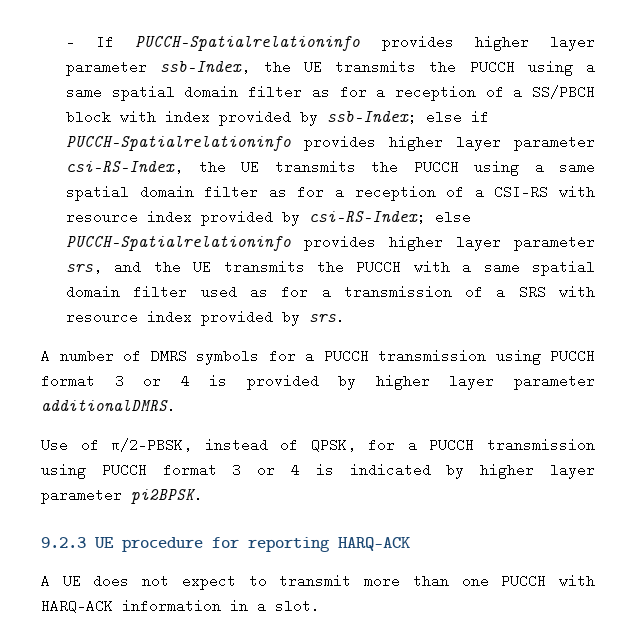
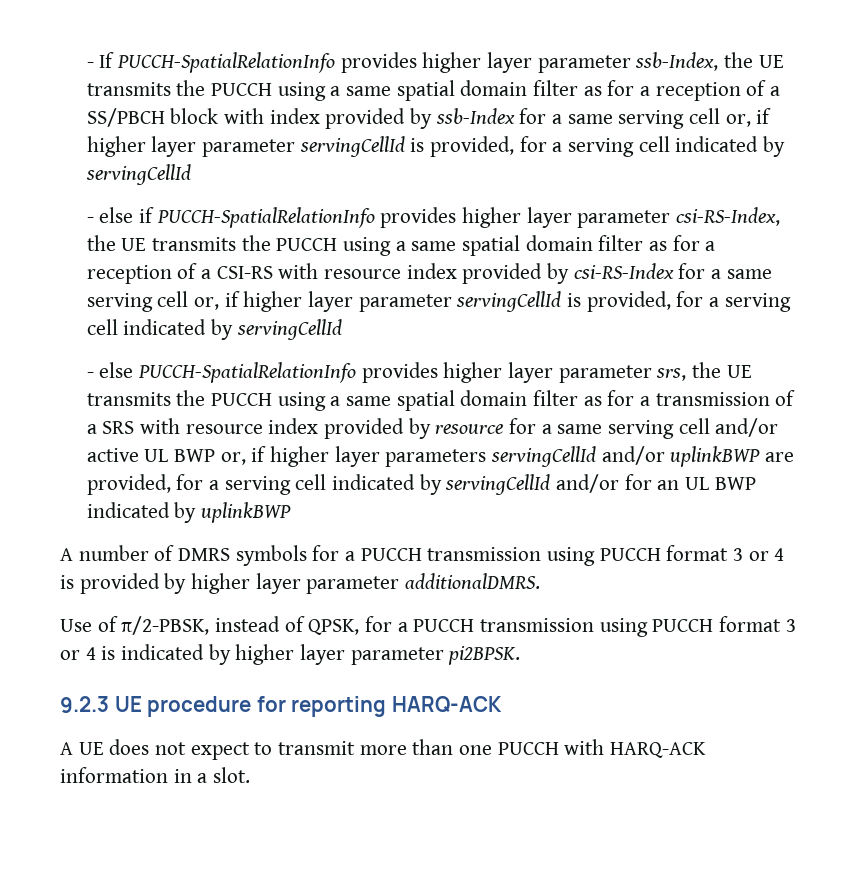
- - If PUCCH-Spatialrelationinfo provides higher layer parameter ssb-Index, the UE transmits the PUCCH using a same spatial domain filter as for a reception of a SS/PBCH block with index provided by ssb-Index; else if PUCCH-Spatialrelationinfo provides higher layer parameter csi-RS-Index, the UE transmits the PUCCH using a same spatial domain filter as for a reception of a CSI-RS with resource index provided by csi-RS-Index; else PUCCH-Spatialrelationinfo provides higher layer parameter srs, and the UE transmits the PUCCH with a same spatial domain filter used as for a transmission of a SRS with resource index provided by srs.
+ - If PUCCH-SpatialRelationInfo provides higher layer parameter ssb-Index, the UE transmits the PUCCH using a same spatial domain filter as for a reception of a SS/PBCH block with index provided by ssb-Index for a same serving cell or, if higher layer parameter servingCellId is provided, for a serving cell indicated by servingCellId
+ - else if PUCCH-SpatialRelationInfo provides higher layer parameter csi-RS-Index, the UE transmits the PUCCH using a same spatial domain filter as for a reception of a CSI-RS with resource index provided by csi-RS-Index for a same serving cell or, if higher layer parameter servingCellId is provided, for a serving cell indicated by servingCellId
+ - else PUCCH-SpatialRelationInfo provides higher layer parameter srs, the UE transmits the PUCCH using a same spatial domain filter as for a transmission of a SRS with resource index provided by resource for a same serving cell and/or active UL BWP or, if higher layer parameters servingCellId and/or uplinkBWP are provided, for a serving cell indicated by servingCellId and/or for an UL BWP indicated by uplinkBWP

